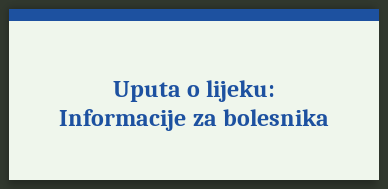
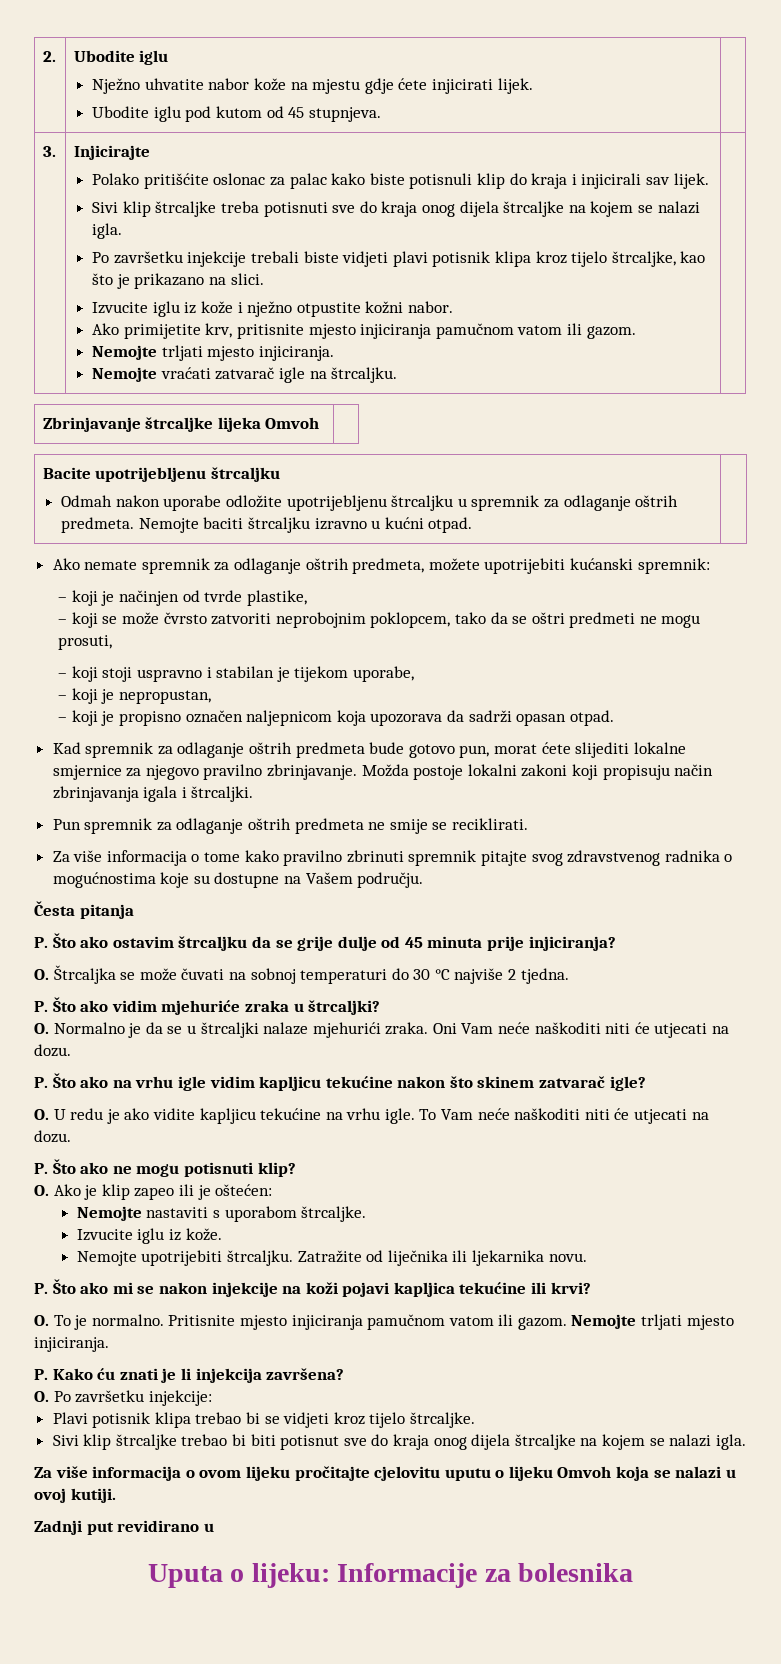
+ 2. | Ubodite iglu
+ Nježno uhvatite nabor kože na mjestu gdje ćete injicirati lijek.
+ Ubodite iglu pod kutom od 45 stupnjeva. |
+ 3. | Injicirajte
+ Polako pritišćite oslonac za palac kako biste potisnuli klip do kraja i injicirali sav lijek.
+ Sivi klip štrcaljke treba potisnuti sve do kraja onog dijela štrcaljke na kojem se nalazi igla.
+ Po završetku injekcije trebali biste vidjeti plavi potisnik klipa kroz tijelo štrcaljke, kao što je prikazano na slici.
+ Izvucite iglu iz kože i nježno otpustite kožni nabor.
+ Ako primijetite krv, pritisnite mjesto injiciranja pamučnom vatom ili gazom.
+ Nemojte trljati mjesto injiciranja.
+ Nemojte vraćati zatvarač igle na štrcaljku. |
+ Zbrinjavanje štrcaljke lijeka Omvoh |
+ Bacite upotrijebljenu štrcaljku
+ Odmah nakon uporabe odložite upotrijebljenu štrcaljku u spremnik za odlaganje oštrih predmeta. Nemojte baciti štrcaljku izravno u kućni otpad. |
+ Ako nemate spremnik za odlaganje oštrih predmeta, možete upotrijebiti kućanski spremnik:
+ – koji je načinjen od tvrde plastike,
+ – koji se može čvrsto zatvoriti neprobojnim poklopcem, tako da se oštri predmeti ne mogu prosuti,
+ – koji stoji uspravno i stabilan je tijekom uporabe,
+ – koji je nepropustan,
+ – koji je propisno označen naljepnicom koja upozorava da sadrži opasan otpad.
+ Kad spremnik za odlaganje oštrih predmeta bude gotovo pun, morat ćete slijediti lokalne smjernice za njegovo pravilno zbrinjavanje. Možda postoje lokalni zakoni koji propisuju način zbrinjavanja igala i štrcaljki.
+ Pun spremnik za odlaganje oštrih predmeta ne smije se reciklirati.
+ Za više informacija o tome kako pravilno zbrinuti spremnik pitajte svog zdravstvenog radnika o mogućnostima koje su dostupne na Vašem području.
+ Česta pitanja
+ P. Što ako ostavim štrcaljku da se grije dulje od 45 minuta prije injiciranja?
+ O. Štrcaljka se može čuvati na sobnoj temperaturi do 30 °C najviše 2 tjedna.
+ P. Što ako vidim mjehuriće zraka u štrcaljki?
+ O. Normalno je da se u štrcaljki nalaze mjehurići zraka. Oni Vam neće naškoditi niti će utjecati na dozu.
+ P. Što ako na vrhu igle vidim kapljicu tekućine nakon što skinem zatvarač igle?
+ O. U redu je ako vidite kapljicu tekućine na vrhu igle. To Vam neće naškoditi niti će utjecati na dozu.
+ P. Što ako ne mogu potisnuti klip?
+ O. Ako je klip zapeo ili je oštećen:
+ Nemojte nastaviti s uporabom štrcaljke.
+ Izvucite iglu iz kože.
+ Nemojte upotrijebiti štrcaljku. Zatražite od liječnika ili ljekarnika novu.
+ P. Što ako mi se nakon injekcije na koži pojavi kapljica tekućine ili krvi?
+ O. To je normalno. Pritisnite mjesto injiciranja pamučnom vatom ili gazom. Nemojte trljati mjesto injiciranja.
+ P. Kako ću znati je li injekcija završena?
+ O. Po završetku injekcije:
+ Plavi potisnik klipa trebao bi se vidjeti kroz tijelo štrcaljke.
+ Sivi klip štrcaljke trebao bi biti potisnut sve do kraja onog dijela štrcaljke na kojem se nalazi igla.
+ Za više informacija o ovom lijeku pročitajte cjelovitu uputu o lijeku Omvoh koja se nalazi u ovoj kutiji.
+ Zadnji put revidirano u

